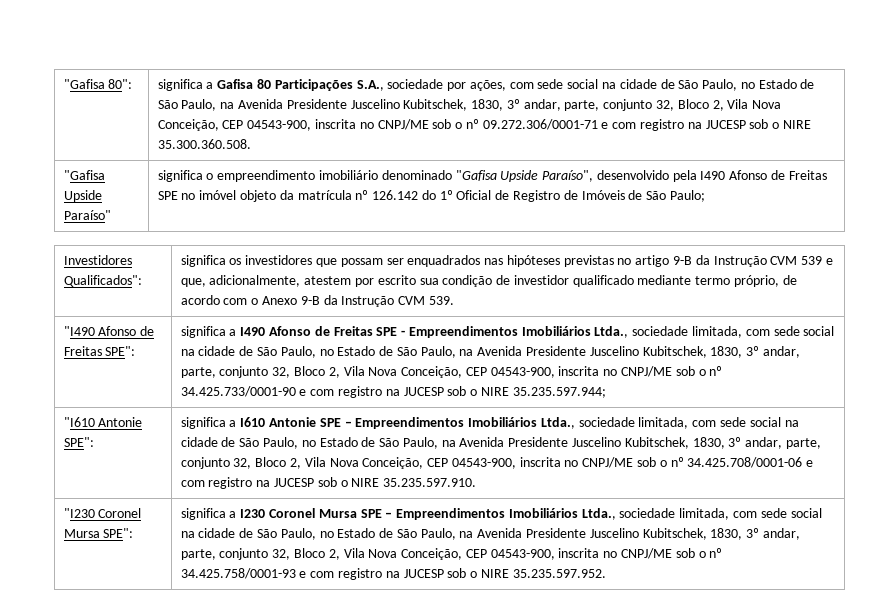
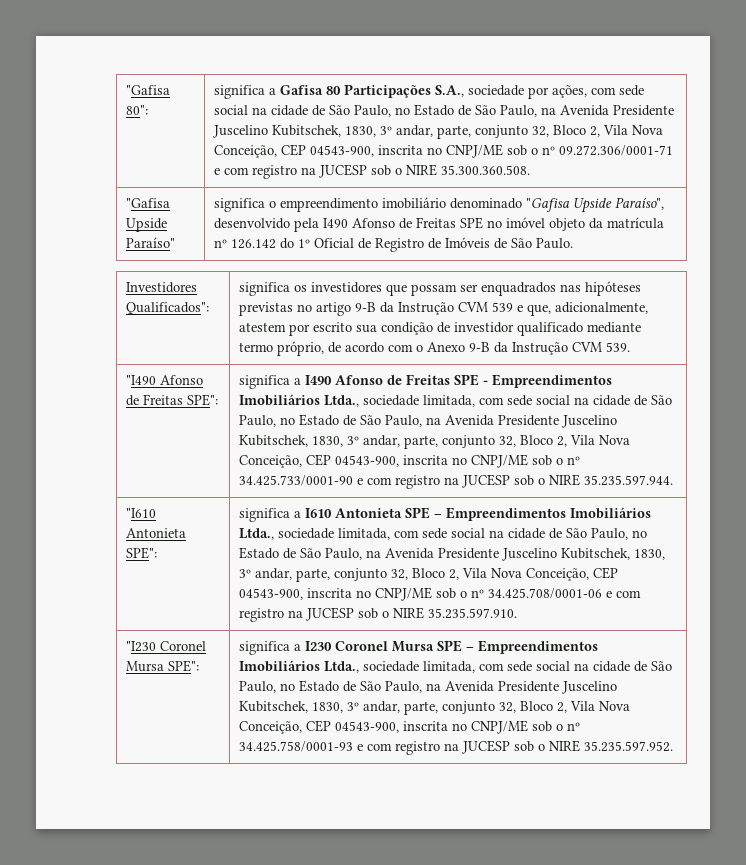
- "Gafisa Upside Paraíso" | significa o empreendimento imobiliário denominado "Gafisa Upside Paraíso", desenvolvido pela I490 Afonso de Freitas SPE no imóvel objeto da matrícula nº 126.142 do 1º Oficial de Registro de Imóveis de São Paulo;
+ "Gafisa Upside Paraíso" | significa o empreendimento imobiliário denominado "Gafisa Upside Paraíso", desenvolvido pela I490 Afonso de Freitas SPE no imóvel objeto da matrícula nº 126.142 do 1º Oficial de Registro de Imóveis de São Paulo.
- significa a I490 Afonso de Freitas SPE - Empreendimentos Imobiliários Ltda., sociedade limitada, com sede social na cidade de São Paulo, no Estado de São Paulo, na Avenida Presidente Juscelino Kubitschek, 1830, 3º andar, parte, conjunto 32, Bloco 2, Vila Nova Conceição, CEP 04543-900, inscrita no CNPJ/ME sob o nº 34.425.733/0001-90 e com registro na JUCESP sob o NIRE 35.235.597.944;
+ significa a I490 Afonso de Freitas SPE - Empreendimentos Imobiliários Ltda., sociedade limitada, com sede social na cidade de São Paulo, no Estado de São Paulo, na Avenida Presidente Juscelino Kubitschek, 1830, 3º andar, parte, conjunto 32, Bloco 2, Vila Nova Conceição, CEP 04543-900, inscrita no CNPJ/ME sob o nº 34.425.733/0001-90 e com registro na JUCESP sob o NIRE 35.235.597.944.
- "I610 Antonie SPE":
+ "I610 Antonieta SPE":
- significa a I610 Antonie SPE – Empreendimentos Imobiliários Ltda., sociedade limitada, com sede social na cidade de São Paulo, no Estado de São Paulo, na Avenida Presidente Juscelino Kubitschek, 1830, 3º andar, parte, conjunto 32, Bloco 2, Vila Nova Conceição, CEP 04543-900, inscrita no CNPJ/ME sob o nº 34.425.708/0001-06 e com registro na JUCESP sob o NIRE 35.235.597.910.
+ significa a I610 Antonieta SPE – Empreendimentos Imobiliários Ltda., sociedade limitada, com sede social na cidade de São Paulo, no Estado de São Paulo, na Avenida Presidente Juscelino Kubitschek, 1830, 3º andar, parte, conjunto 32, Bloco 2, Vila Nova Conceição, CEP 04543-900, inscrita no CNPJ/ME sob o nº 34.425.708/0001-06 e com registro na JUCESP sob o NIRE 35.235.597.910.

